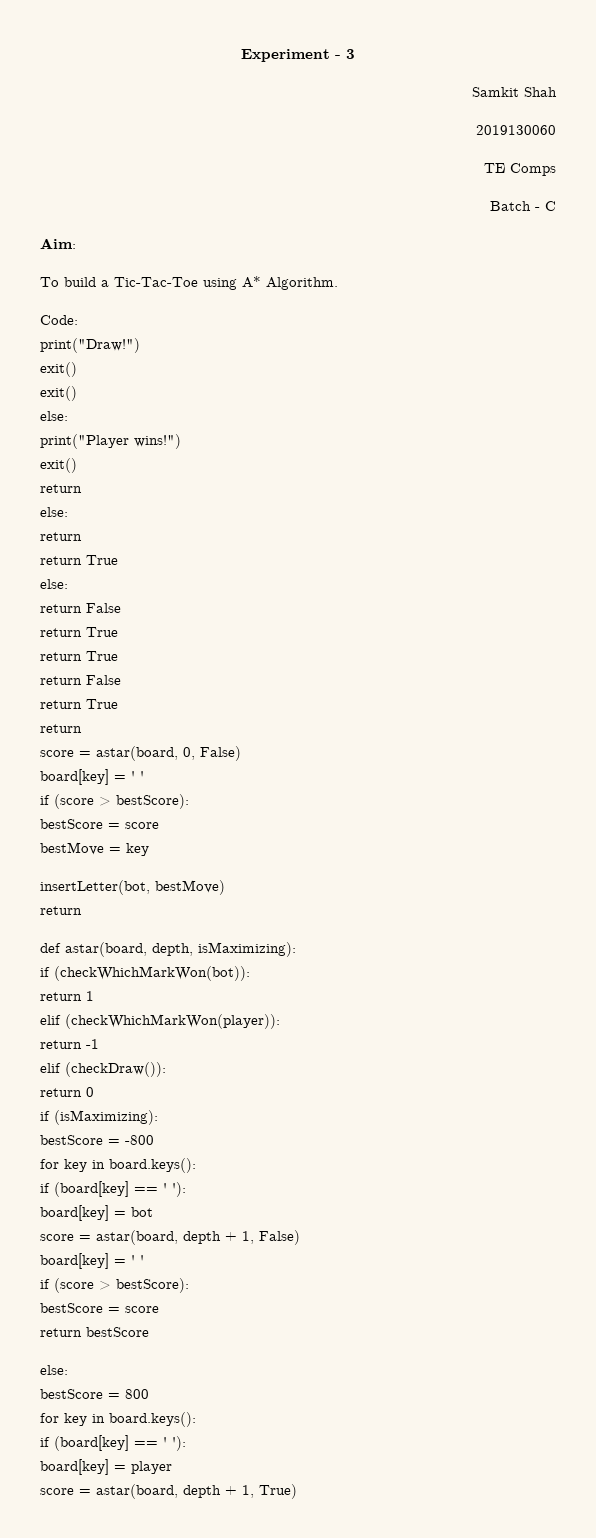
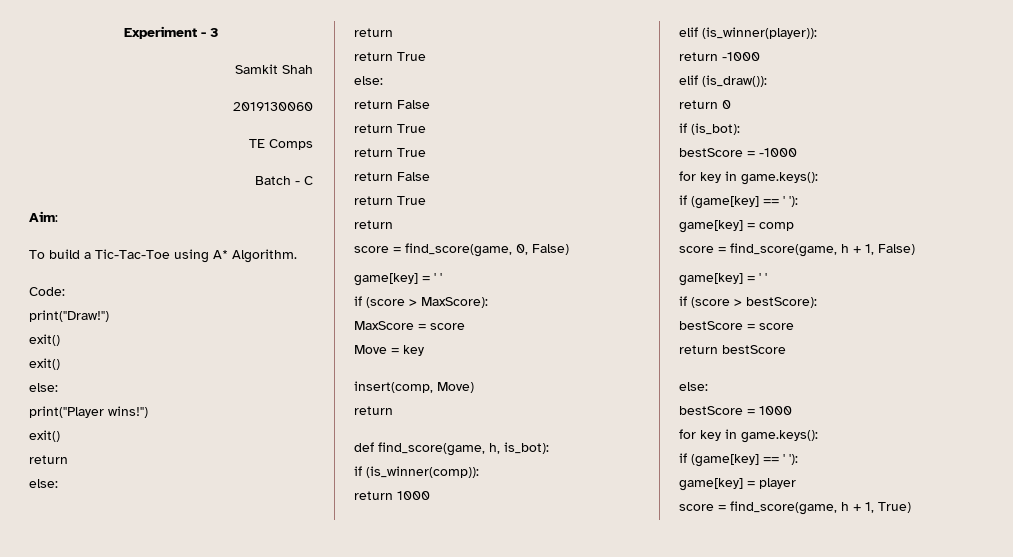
- score = astar(board, 0, False)
- board[key] = ' '
- if (score > bestScore):
- bestScore = score
- bestMove = key
+ score = find_score(game, 0, False)
+ game[key] = ' '
+ if (score > MaxScore):
+ MaxScore = score
+ Move = key
- insertLetter(bot, bestMove)
+ insert(comp, Move)
- def astar(board, depth, isMaximizing):
- if (checkWhichMarkWon(bot)):
- return 1
- elif (checkWhichMarkWon(player)):
- return -1
- elif (checkDraw()):
+ def find_score(game, h, is_bot):
+ if (is_winner(comp)):
+ return 1000
+ elif (is_winner(player)):
+ return -1000
+ elif (is_draw()):
- if (isMaximizing):
- bestScore = -800
- for key in board.keys():
- if (board[key] == ' '):
- board[key] = bot
- score = astar(board, depth + 1, False)
- board[key] = ' '
+ if (is_bot):
+ bestScore = -1000
+ for key in game.keys():
+ if (game[key] == ' '):
+ game[key] = comp
+ score = find_score(game, h + 1, False)
+ game[key] = ' '
- bestScore = 800
- for key in board.keys():
- if (board[key] == ' '):
- board[key] = player
+ bestScore = 1000
+ for key in game.keys():
+ if (game[key] == ' '):
+ game[key] = player
- score = astar(board, depth + 1, True)
+ score = find_score(game, h + 1, True)

